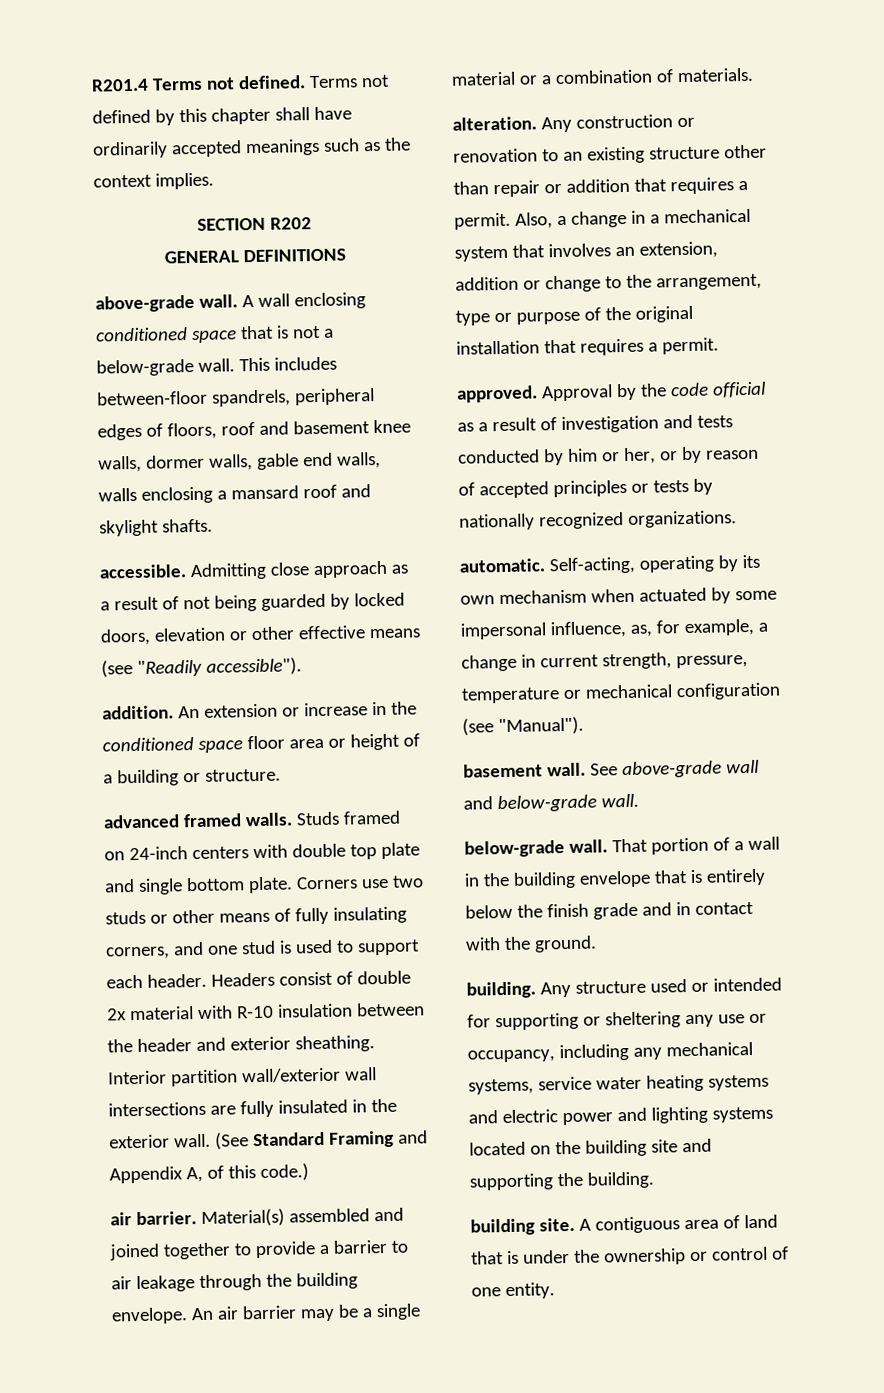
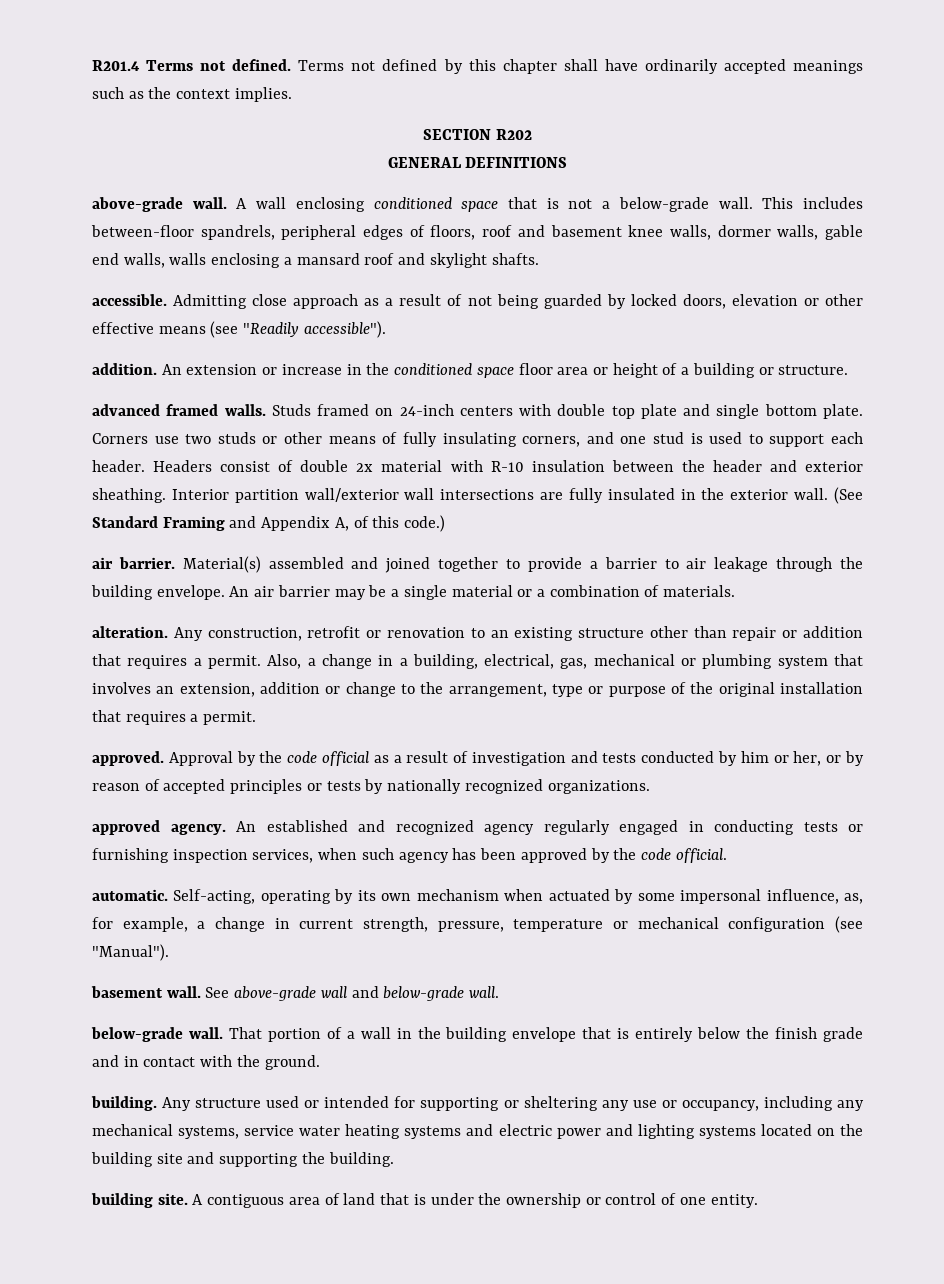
- Any construction or renovation to an existing structure other than repair or addition that requires a permit.
+ Any construction, retrofit or renovation to an existing structure other than repair or addition that requires a permit.
- Also, a change in a mechanical system that involves an extension, addition or change to the arrangement, type or purpose of the original installation that requires a permit.
+ Also, a change in a building, electrical, gas, mechanical or plumbing system that involves an extension, addition or change to the arrangement, type or purpose of the original installation that requires a permit.
+ approved agency. An established and recognized agency regularly engaged in conducting tests or furnishing inspection services, when such agency has been approved by the code official.

